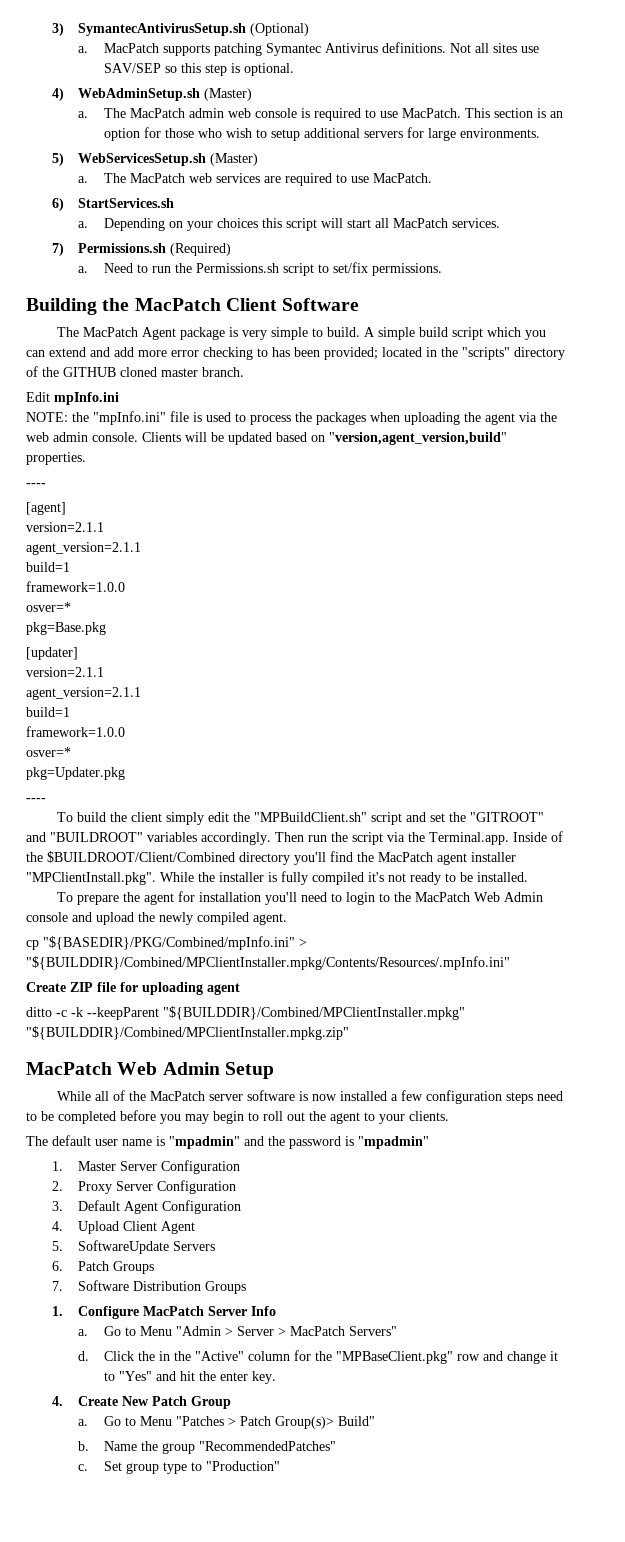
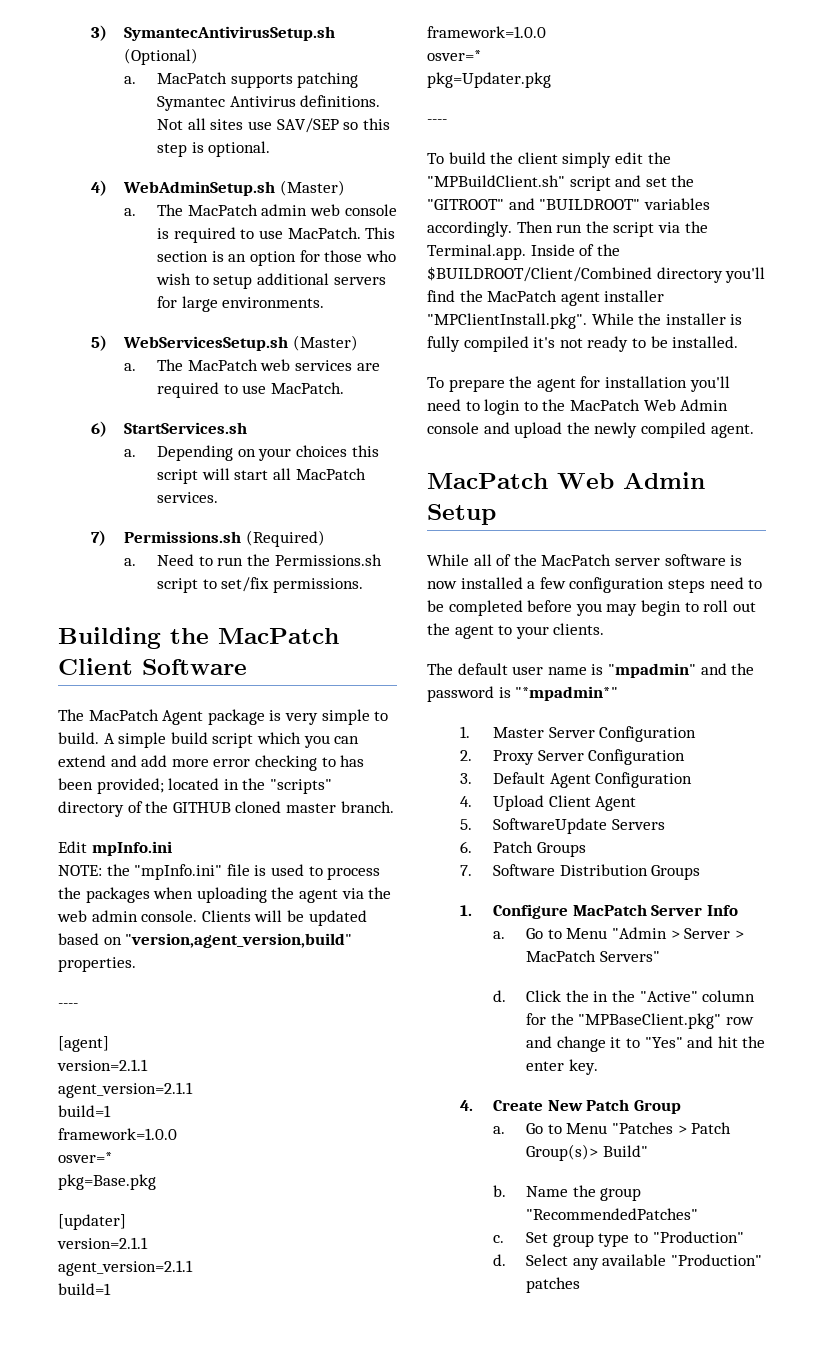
- cp "${BASEDIR}/PKG/Combined/mpInfo.ini" > "${BUILDDIR}/Combined/MPClientInstaller.mpkg/Contents/Resources/.mpInfo.ini"
- Create ZIP file for uploading agent
- ditto -c -k --keepParent "${BUILDDIR}/Combined/MPClientInstaller.mpkg" "${BUILDDIR}/Combined/MPClientInstaller.mpkg.zip"
- The default user name is "mpadmin" and the password is "mpadmin"
+ The default user name is "mpadmin" and the password is "*mpadmin*"
+ d. Select any available "Production" patches

